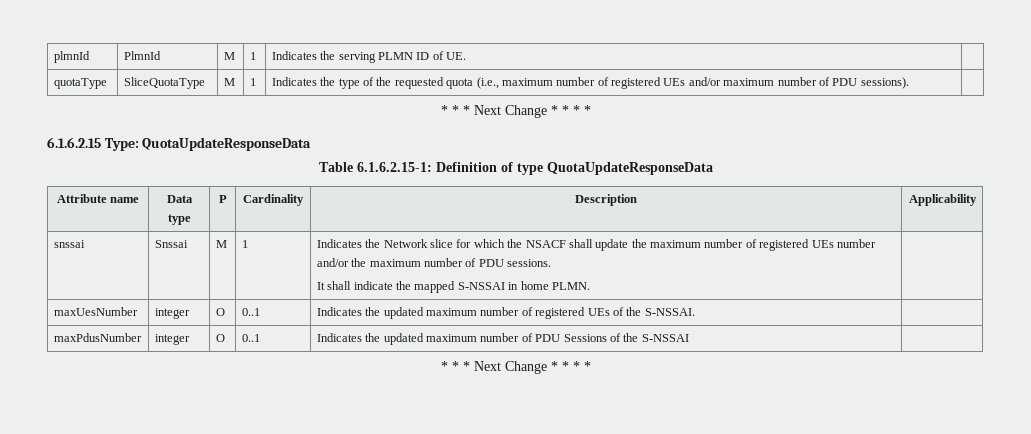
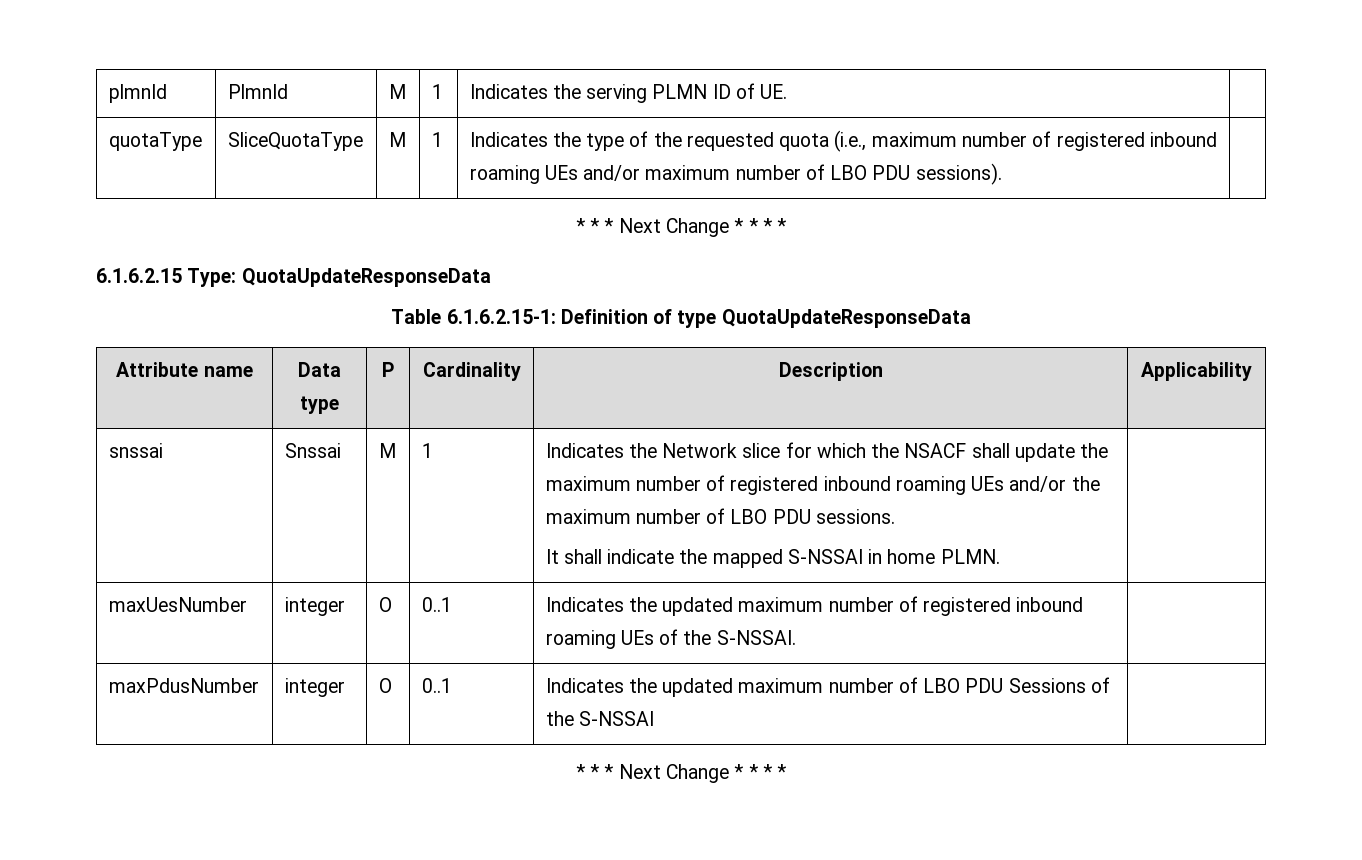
- quotaType | SliceQuotaType | M | 1 | Indicates the type of the requested quota (i.e., maximum number of registered UEs and/or maximum number of PDU sessions). |
+ quotaType | SliceQuotaType | M | 1 | Indicates the type of the requested quota (i.e., maximum number of registered inbound roaming UEs and/or maximum number of LBO PDU sessions). |
- snssai | Snssai | M | 1 | Indicates the Network slice for which the NSACF shall update the maximum number of registered UEs number and/or the maximum number of PDU sessions.
+ snssai | Snssai | M | 1 | Indicates the Network slice for which the NSACF shall update the maximum number of registered inbound roaming UEs and/or the maximum number of LBO PDU sessions.
- maxUesNumber | integer | O | 0..1 | Indicates the updated maximum number of registered UEs of the S-NSSAI. |
+ maxUesNumber | integer | O | 0..1 | Indicates the updated maximum number of registered inbound roaming UEs of the S-NSSAI. |
- maxPdusNumber | integer | O | 0..1 | Indicates the updated maximum number of PDU Sessions of the S-NSSAI |
+ maxPdusNumber | integer | O | 0..1 | Indicates the updated maximum number of LBO PDU Sessions of the S-NSSAI |

